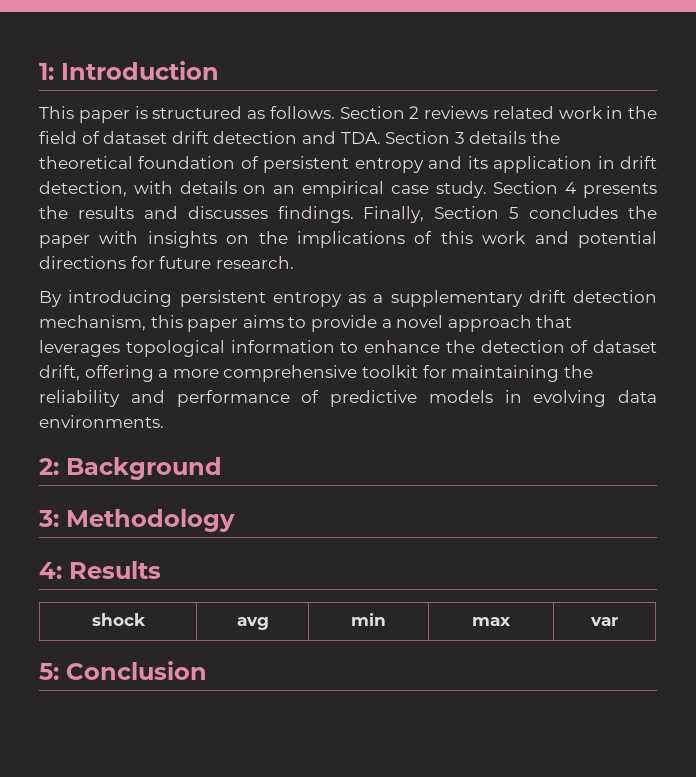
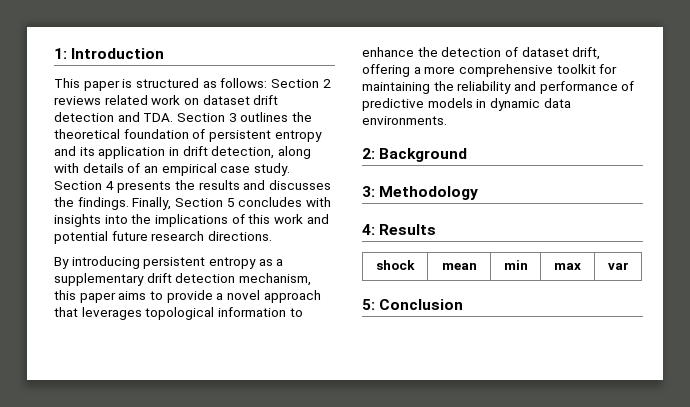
- This paper is structured as follows. Section 2 reviews related work in the field of dataset drift detection and TDA. Section 3 details the theoretical foundation of persistent entropy and its application in drift detection, with details on an empirical case study.
+ This paper is structured as follows: Section 2 reviews related work on dataset drift detection and TDA. Section 3 outlines the theoretical foundation of persistent entropy and its application in drift detection, along with details of an empirical case study.
- Section 4 presents the results and discusses findings.
+ Section 4 presents the results and discusses the findings.
- Finally, Section 5 concludes the paper with insights on the implications of this work and potential directions for future research.
+ Finally, Section 5 concludes with insights into the implications of this work and potential future research directions.
- By introducing persistent entropy as a supplementary drift detection mechanism, this paper aims to provide a novel approach that leverages topological information to enhance the detection of dataset drift, offering a more comprehensive toolkit for maintaining the reliability and performance of predictive models in evolving data environments.
+ By introducing persistent entropy as a supplementary drift detection mechanism, this paper aims to provide a novel approach that leverages topological information to enhance the detection of dataset drift, offering a more comprehensive toolkit for maintaining the reliability and performance of predictive models in dynamic data environments.
- shock | avg | min | max | var
+ shock | mean | min | max | var

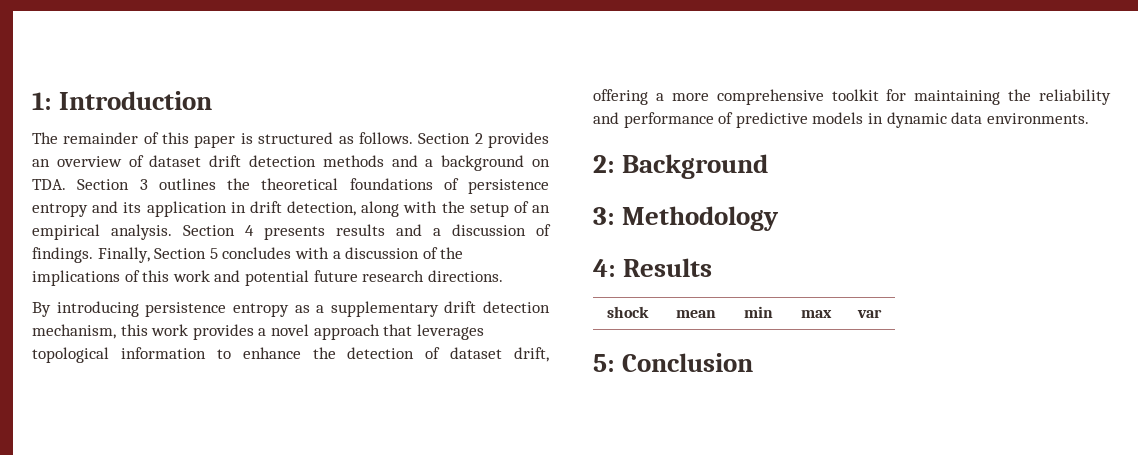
- This paper is structured as follows: Section 2 reviews related work on dataset drift detection and TDA. Section 3 outlines the theoretical foundation of persistent entropy and its application in drift detection, along with details of an empirical case study.
+ The remainder of this paper is structured as follows. Section 2 provides an overview of dataset drift detection methods and a background on TDA. Section 3 outlines the theoretical foundations of persistence entropy and its application in drift detection, along with the setup of an empirical analysis.
- Section 4 presents the results and discusses the findings.
+ Section 4 presents results and a discussion of findings.
- Finally, Section 5 concludes with insights into the implications of this work and potential future research directions.
+ Finally, Section 5 concludes with a discussion of the implications of this work and potential future research directions.
- By introducing persistent entropy as a supplementary drift detection mechanism, this paper aims to provide a novel approach that leverages topological information to enhance the detection of dataset drift, offering a more comprehensive toolkit for maintaining the reliability and performance of predictive models in dynamic data environments.
+ By introducing persistence entropy as a supplementary drift detection mechanism, this work provides a novel approach that leverages topological information to enhance the detection of dataset drift, offering a more comprehensive toolkit for maintaining the reliability and performance of predictive models in dynamic data environments.

